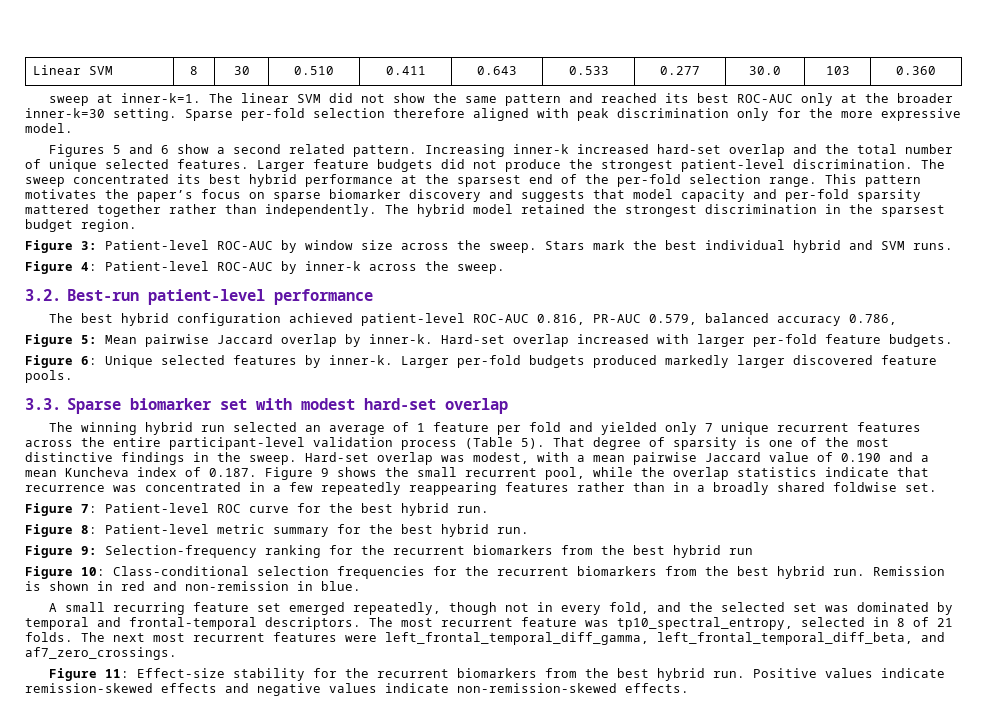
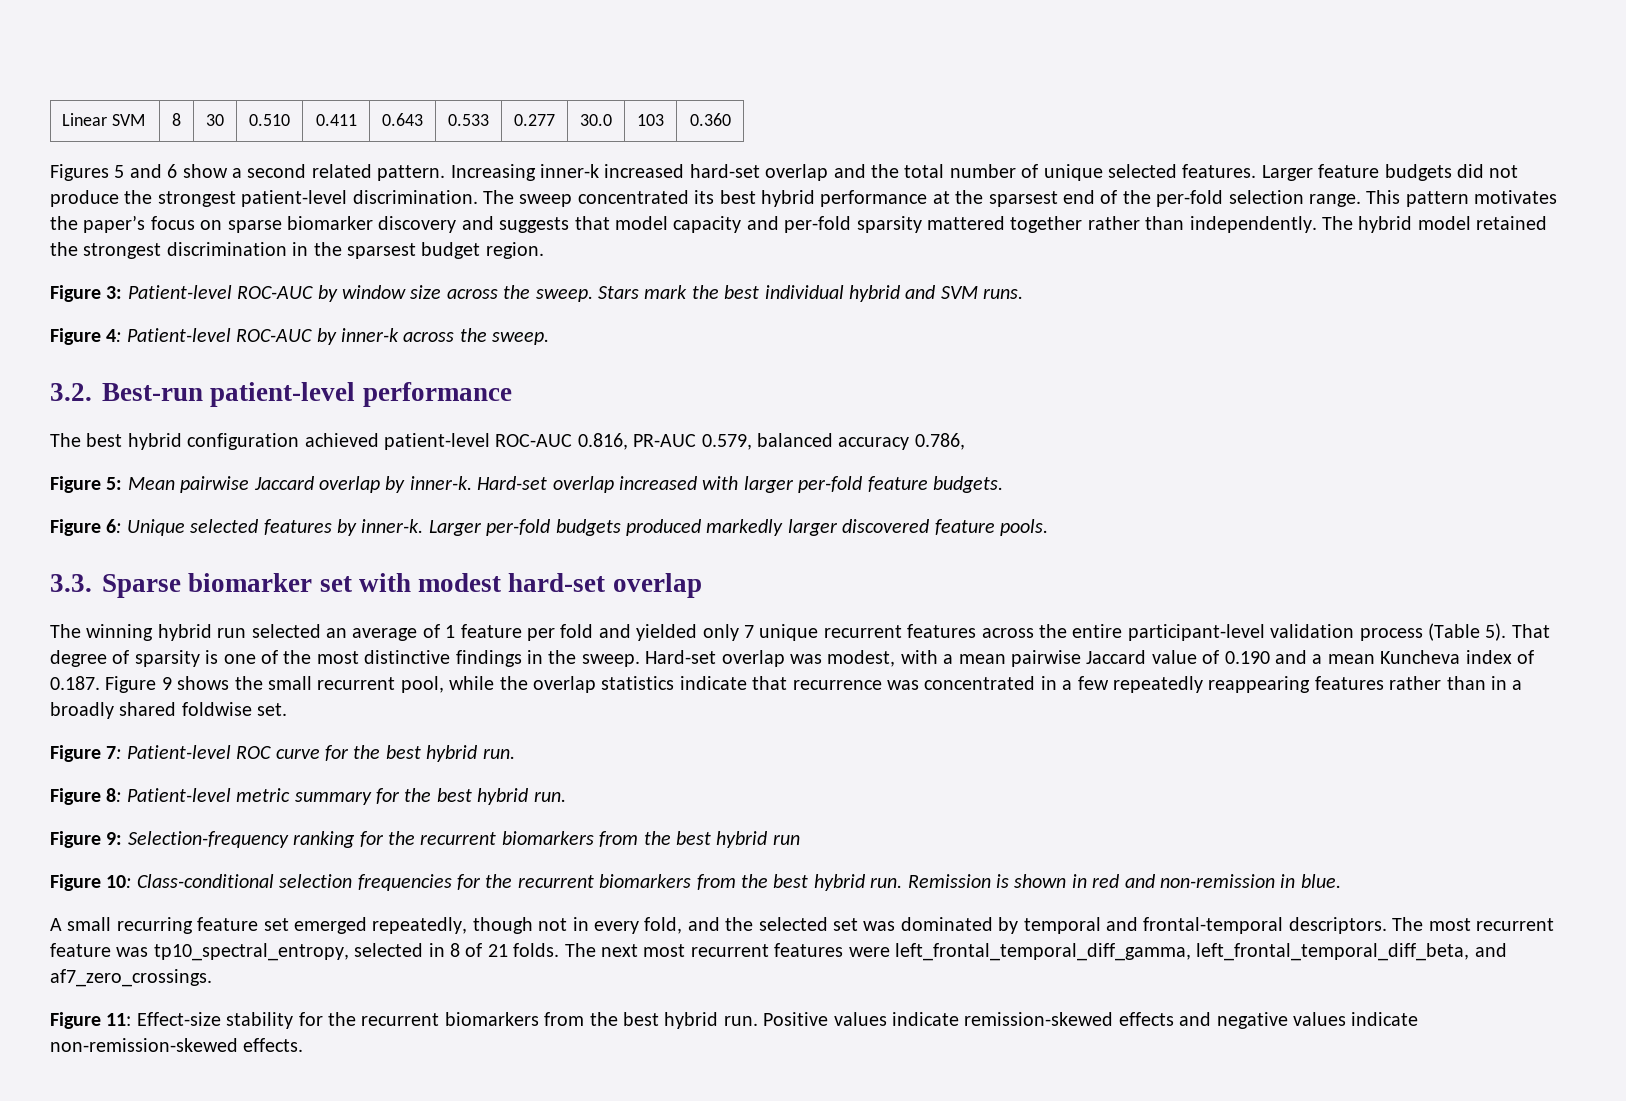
- sweep at inner-k=1. The linear SVM did not show the same pattern and reached its best ROC-AUC only at the broader inner-k=30 setting. Sparse per-fold selection therefore aligned with peak discrimination only for the more expressive model.

